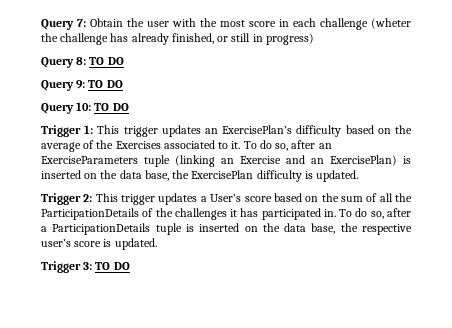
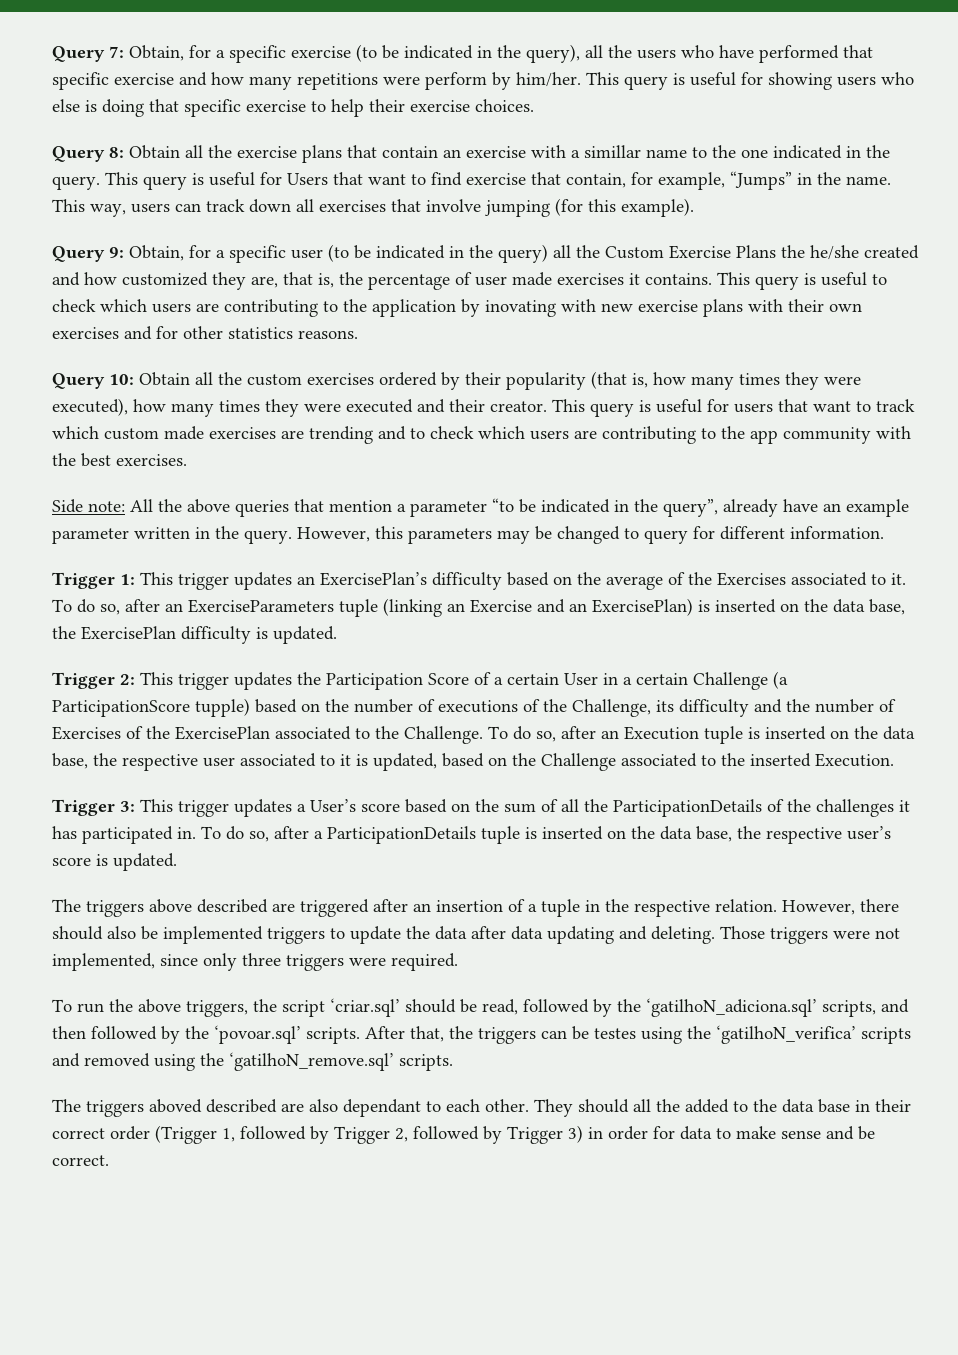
- Query 7: Obtain the user with the most score in each challenge (wheter the challenge has already finished, or still in progress)
- Query 8: TO DO
- Query 9: TO DO
- Query 10: TO DO
+ Query 7: Obtain, for a specific exercise (to be indicated in the query), all the users who have performed that specific exercise and how many repetitions were perform by him/her. This query is useful for showing users who else is doing that specific exercise to help their exercise choices.
+ Query 8: Obtain all the exercise plans that contain an exercise with a simillar name to the one indicated in the query. This query is useful for Users that want to find exercise that contain, for example, “Jumps” in the name. This way, users can track down all exercises that involve jumping (for this example).
+ Query 9: Obtain, for a specific user (to be indicated in the query) all the Custom Exercise Plans the he/she created and how customized they are, that is, the percentage of user made exercises it contains. This query is useful to check which users are contributing to the application by inovating with new exercise plans with their own exercises and for other statistics reasons.
+ Query 10: Obtain all the custom exercises ordered by their popularity (that is, how many times they were executed), how many times they were executed and their creator. This query is useful for users that want to track which custom made exercises are trending and to check which users are contributing to the app community with the best exercises.
+ Side note: All the above queries that mention a parameter “to be indicated in the query”, already have an example parameter written in the query. However, this parameters may be changed to query for different information.
- Trigger 2: This trigger updates a User’s score based on the sum of all the ParticipationDetails of the challenges it has participated in.
+ Trigger 2: This trigger updates the Participation Score of a certain User in a certain Challenge (a ParticipationScore tupple) based on the number of executions of the Challenge, its difficulty and the number of Exercises of the ExercisePlan associated to the Challenge. To do so, after an Execution tuple is inserted on the data base, the respective user associated to it is updated, based on the Challenge associated to the inserted Execution.
+ Trigger 3: This trigger updates a User’s score based on the sum of all the ParticipationDetails of the challenges it has participated in.
- Trigger 3: TO DO
+ The triggers above described are triggered after an insertion of a tuple in the respective relation. However, there should also be implemented triggers to update the data after data updating and deleting. Those triggers were not implemented, since only three triggers were required.
+ To run the above triggers, the script ‘criar.sql’ should be read, followed by the ‘gatilhoN_adiciona.sql’ scripts, and then followed by the ‘povoar.sql’ scripts. After that, the triggers can be testes using the ‘gatilhoN_verifica’ scripts and removed using the ‘gatilhoN_remove.sql’ scripts.
+ The triggers aboved described are also dependant to each other. They should all the added to the data base in their correct order (Trigger 1, followed by Trigger 2, followed by Trigger 3) in order for data to make sense and be correct.

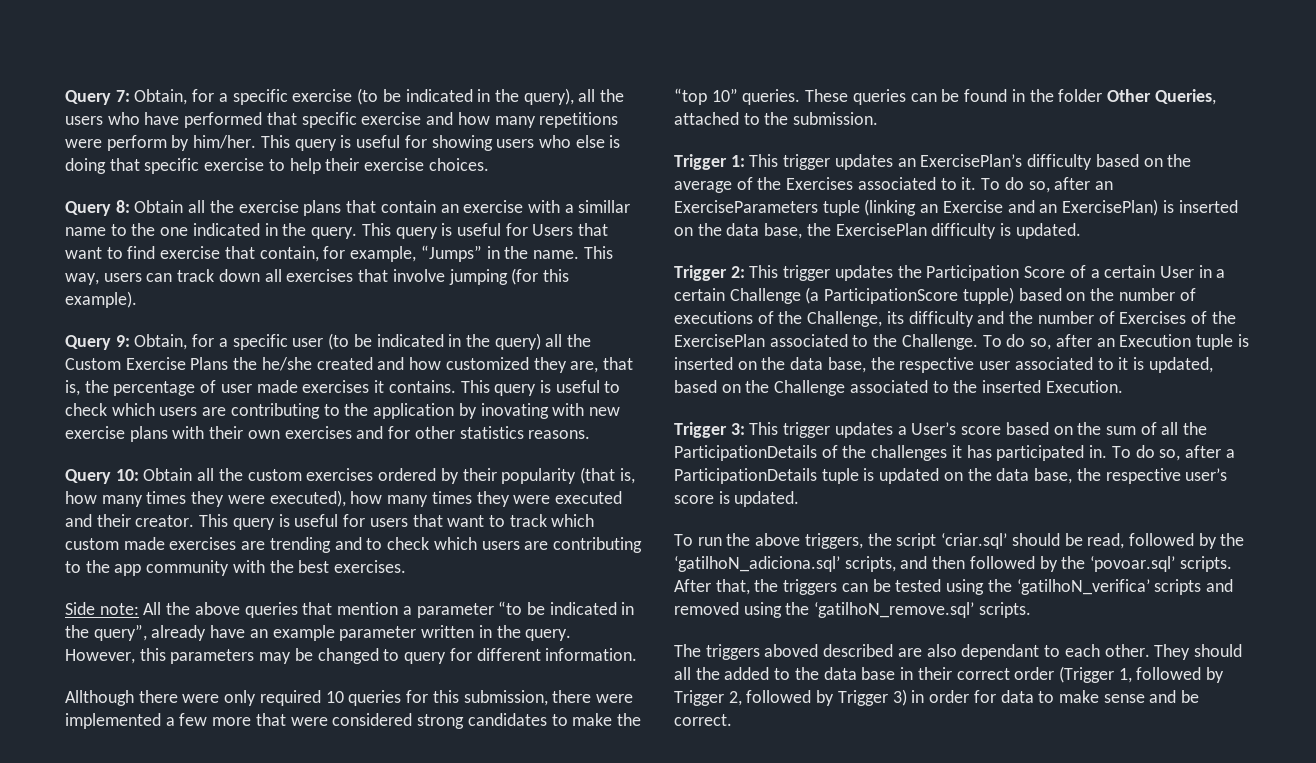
+ Allthough there were only required 10 queries for this submission, there were implemented a few more that were considered strong candidates to make the “top 10” queries. These queries can be found in the folder Other Queries, attached to the submission.
- To do so, after a ParticipationDetails tuple is inserted on the data base, the respective user’s score is updated.
+ To do so, after a ParticipationDetails tuple is updated on the data base, the respective user’s score is updated.
- The triggers above described are triggered after an insertion of a tuple in the respective relation. However, there should also be implemented triggers to update the data after data updating and deleting. Those triggers were not implemented, since only three triggers were required.
- After that, the triggers can be testes using the ‘gatilhoN_verifica’ scripts and removed using the ‘gatilhoN_remove.sql’ scripts.
+ After that, the triggers can be tested using the ‘gatilhoN_verifica’ scripts and removed using the ‘gatilhoN_remove.sql’ scripts.

